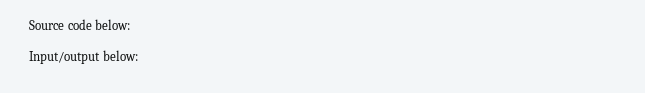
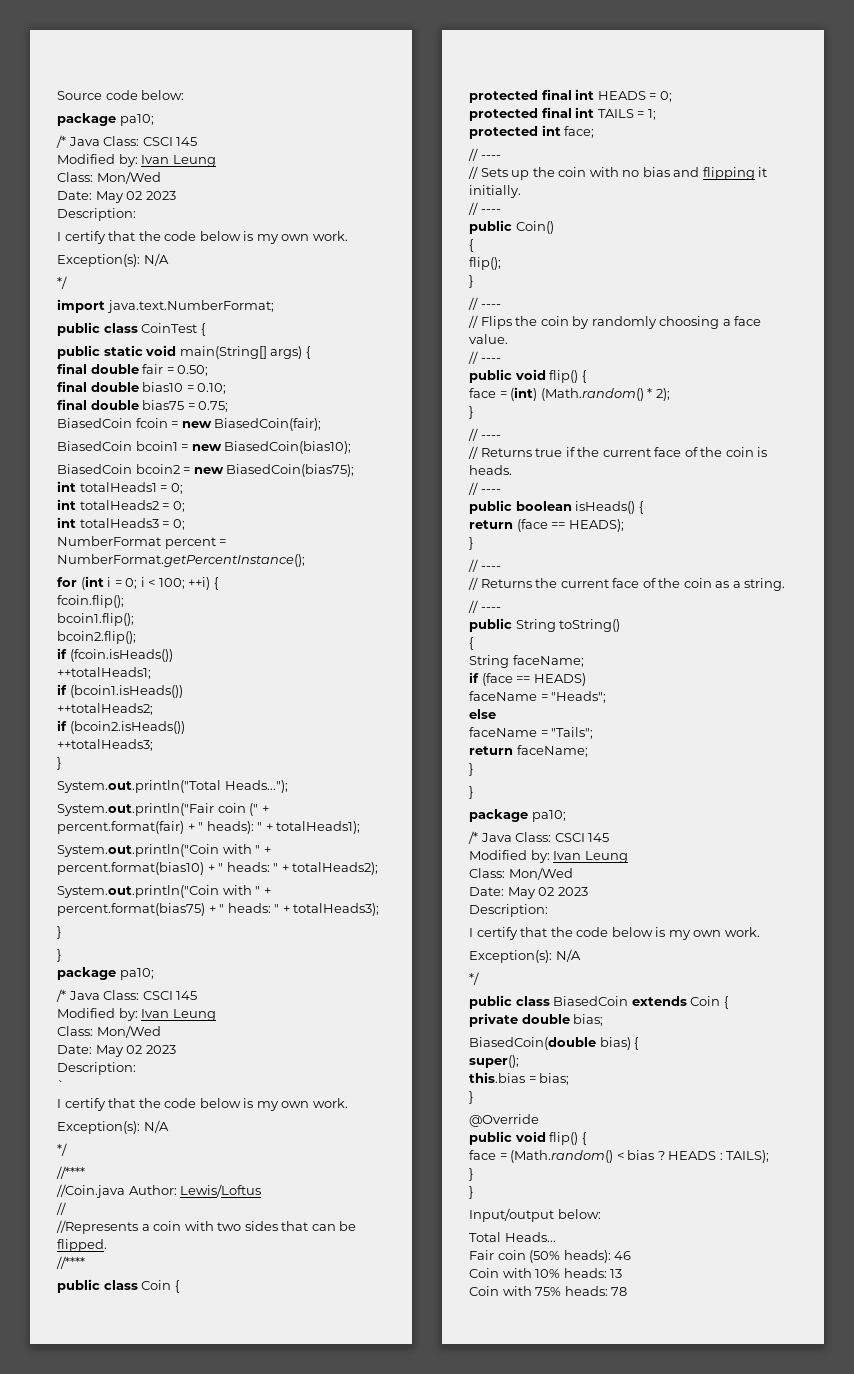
  Source code below:
+ package pa10;
+ /* Java Class: CSCI 145
+ Modified by: Ivan Leung
+ Class: Mon/Wed
+ Date: May 02 2023
+ Description:
+ I certify that the code below is my own work.
+ Exception(s): N/A
+ */
+ import java.text.NumberFormat;
+ public class CoinTest {
+ public static void main(String[] args) {
+ final double fair = 0.50;
+ final double bias10 = 0.10;
+ final double bias75 = 0.75;
+ BiasedCoin fcoin = new BiasedCoin(fair);
+ BiasedCoin bcoin1 = new BiasedCoin(bias10);
+ BiasedCoin bcoin2 = new BiasedCoin(bias75);
+ int totalHeads1 = 0;
+ int totalHeads2 = 0;
+ int totalHeads3 = 0;
+ NumberFormat percent = NumberFormat.getPercentInstance();
+ for (int i = 0; i < 100; ++i) {
+ fcoin.flip();
+ bcoin1.flip();
+ bcoin2.flip();
+ if (fcoin.isHeads())
+ ++totalHeads1;
+ if (bcoin1.isHeads())
+ ++totalHeads2;
+ if (bcoin2.isHeads())
+ ++totalHeads3;
+ }
+ System.out.println("Total Heads...");
+ System.out.println("Fair coin (" + percent.format(fair) + " heads): " + totalHeads1);
+ System.out.println("Coin with " + percent.format(bias10) + " heads: " + totalHeads2);
+ System.out.println("Coin with " + percent.format(bias75) + " heads: " + totalHeads3);
+ }
+ }
+ package pa10;
+ /* Java Class: CSCI 145
+ Modified by: Ivan Leung
+ Class: Mon/Wed
+ Date: May 02 2023
+ Description:
+ `
+ I certify that the code below is my own work.
+ Exception(s): N/A
+ */
+ //****
+ //Coin.java Author: Lewis/Loftus
+ //
+ //Represents a coin with two sides that can be flipped.
+ //****
+ public class Coin {
+ protected final int HEADS = 0;
+ protected final int TAILS = 1;
+ protected int face;
+ // ----
+ // Sets up the coin with no bias and flipping it initially.
+ // ----
+ public Coin()
+ {
+ flip();
+ }
+ // ----
+ // Flips the coin by randomly choosing a face value.
+ // ----
+ public void flip() {
+ face = (int) (Math.random() * 2);
+ }
+ // ----
+ // Returns true if the current face of the coin is heads.
+ // ----
+ public boolean isHeads() {
+ return (face == HEADS);
+ }
+ // ----
+ // Returns the current face of the coin as a string.
+ // ----
+ public String toString()
+ {
+ String faceName;
+ if (face == HEADS)
+ faceName = "Heads";
+ else
+ faceName = "Tails";
+ return faceName;
+ }
+ }
+ package pa10;
+ /* Java Class: CSCI 145
+ Modified by: Ivan Leung
+ Class: Mon/Wed
+ Date: May 02 2023
+ Description:
+ I certify that the code below is my own work.
+ Exception(s): N/A
+ */
+ public class BiasedCoin extends Coin {
+ private double bias;
+ BiasedCoin(double bias) {
+ super();
+ this.bias = bias;
+ }
+ @Override
+ public void flip() {
+ face = (Math.random() < bias ? HEADS : TAILS);
+ }
+ }
  Input/output below:
+ Total Heads...
+ Fair coin (50% heads): 46
+ Coin with 10% heads: 13
+ Coin with 75% heads: 78

